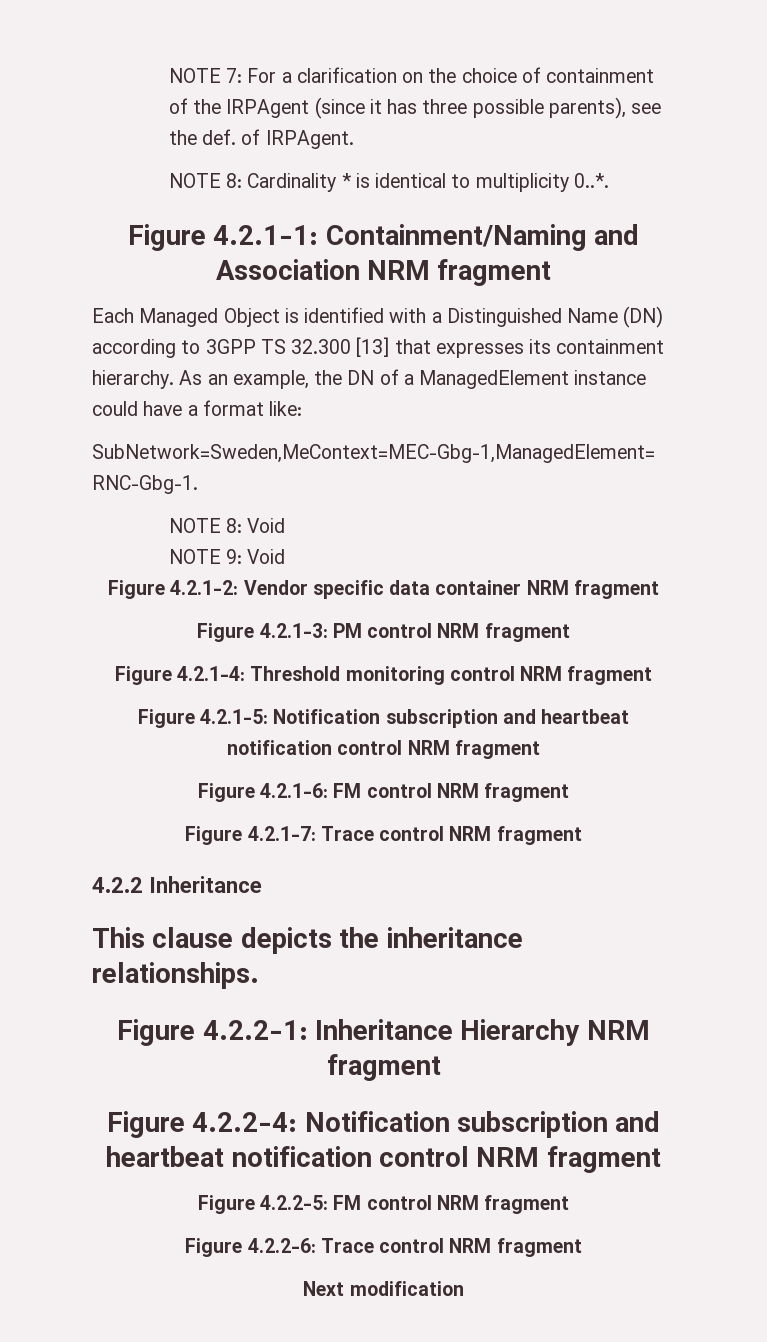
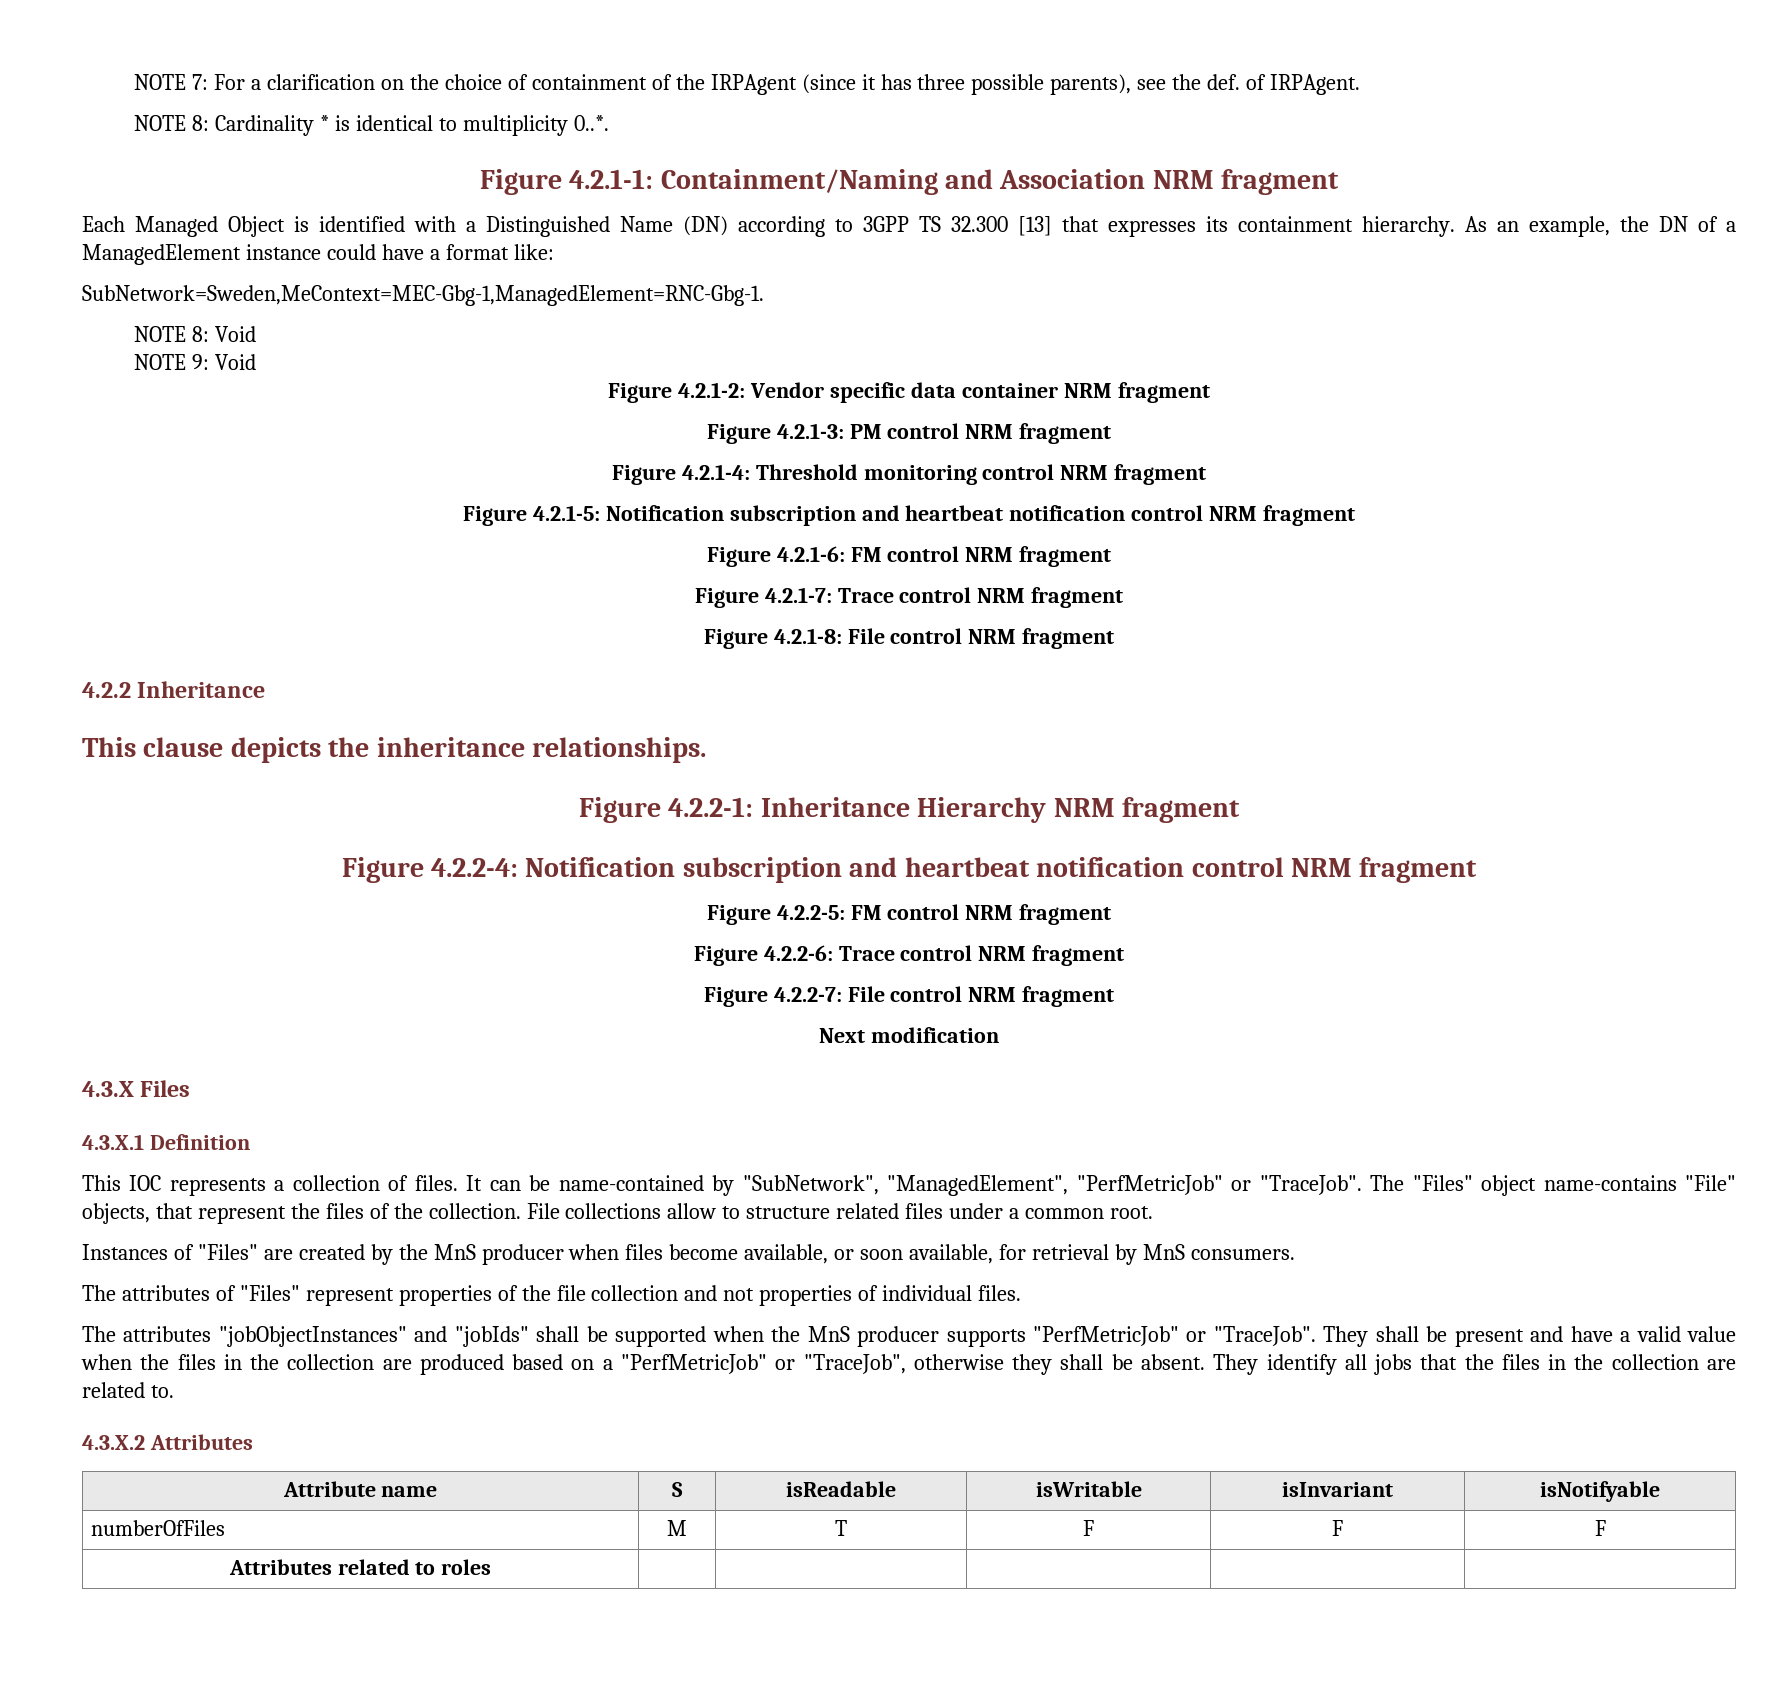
+ Figure 4.2.1-8: File control NRM fragment
+ Figure 4.2.2-7: File control NRM fragment
  Next modification
+ 4.3.X Files
+ 4.3.X.1 Definition
+ This IOC represents a collection of files. It can be name-contained by "SubNetwork", "ManagedElement", "PerfMetricJob" or "TraceJob". The "Files" object name-contains "File" objects, that represent the files of the collection. File collections allow to structure related files under a common root.
+ Instances of "Files" are created by the MnS producer when files become available, or soon available, for retrieval by MnS consumers.
+ The attributes of "Files" represent properties of the file collection and not properties of individual files.
+ The attributes "jobObjectInstances" and "jobIds" shall be supported when the MnS producer supports "PerfMetricJob" or "TraceJob". They shall be present and have a valid value when the files in the collection are produced based on a "PerfMetricJob" or "TraceJob", otherwise they shall be absent. They identify all jobs that the files in the collection are related to.
+ 4.3.X.2 Attributes
+ Attribute name | S | isReadable | isWritable | isInvariant | isNotifyable
+ numberOfFiles | M | T | F | F | F
+ Attributes related to roles | | | | |

